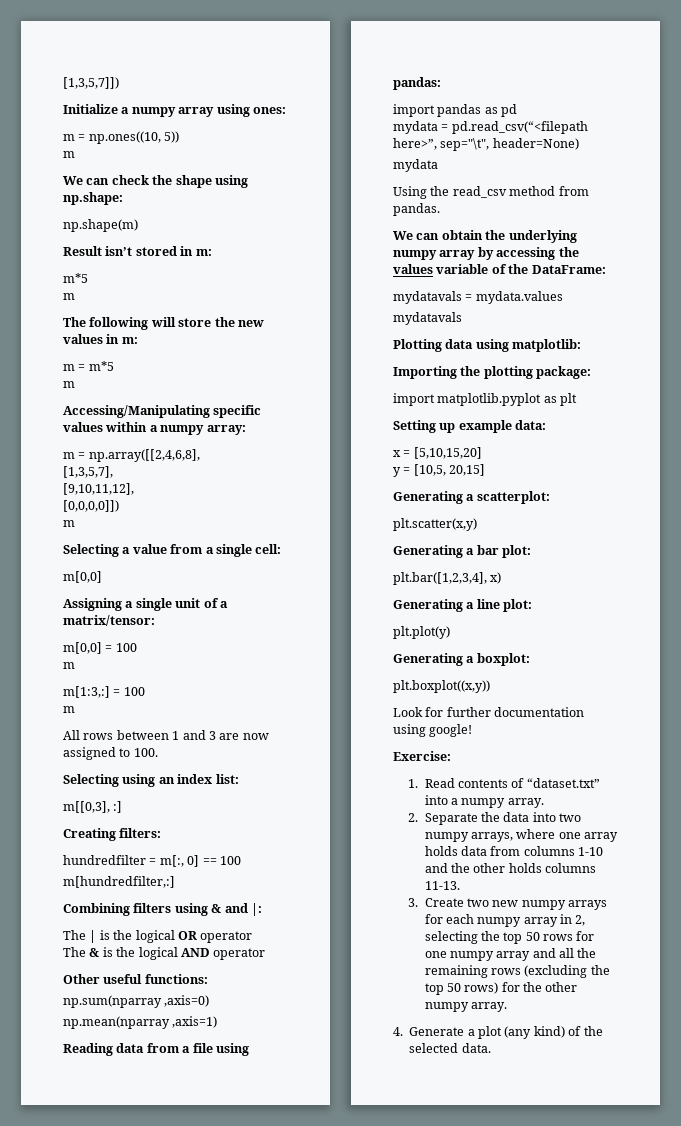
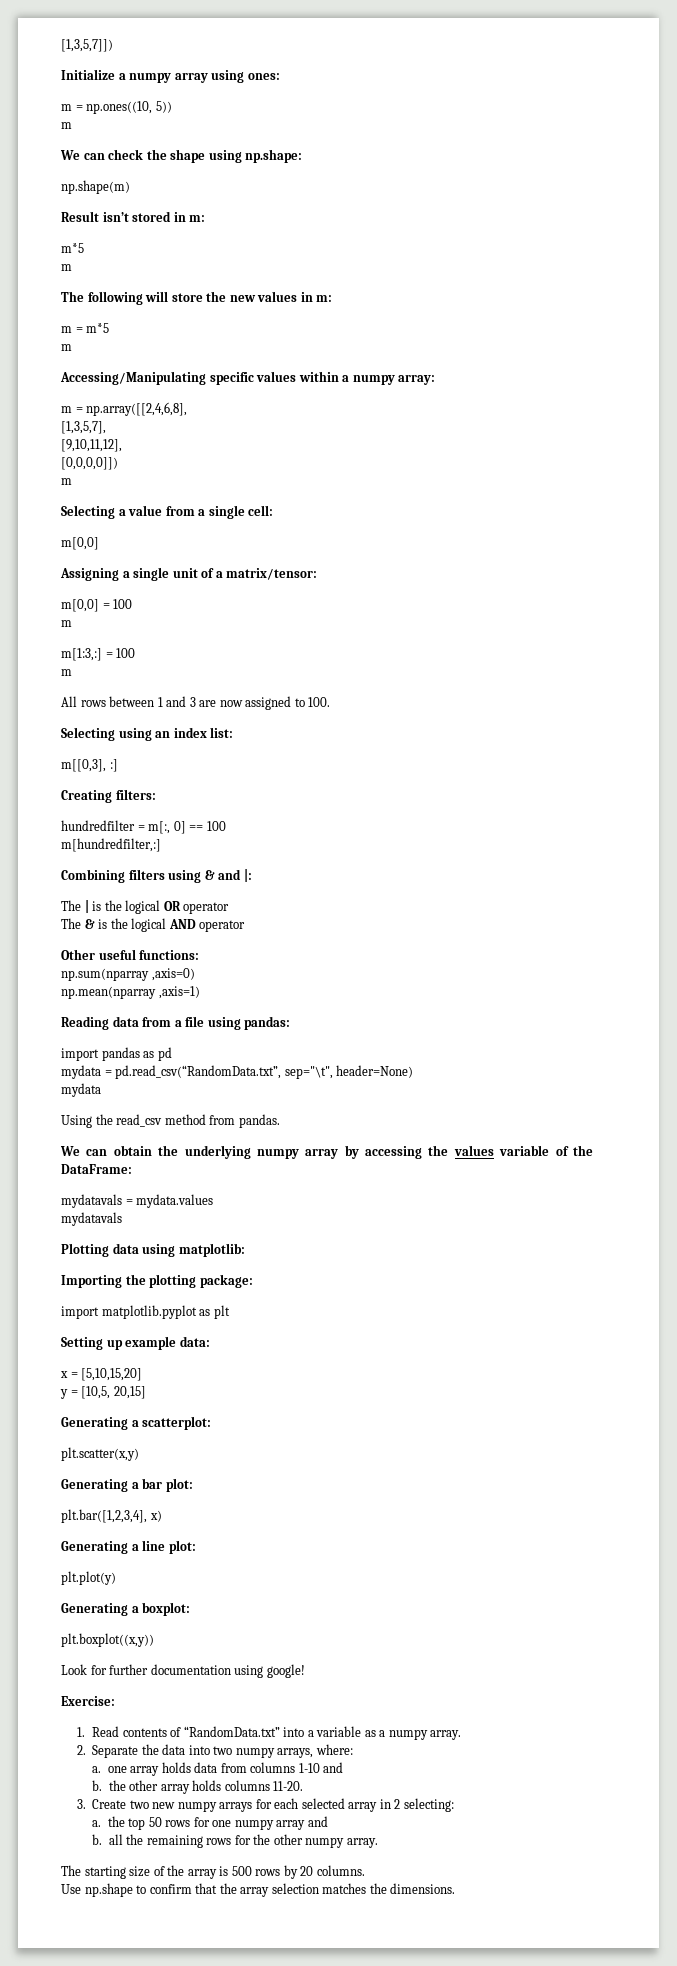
- mydata = pd.read_csv(“<filepath here>”, sep="\t", header=None)
+ mydata = pd.read_csv(“RandomData.txt”, sep="\t", header=None)
- 1. Read contents of “dataset.txt” into a numpy array.
+ 1. Read contents of “RandomData.txt” into a variable as a numpy array.
- 2. Separate the data into two numpy arrays, where one array holds data from columns 1-10 and the other holds columns 11-13.
+ 2. Separate the data into two numpy arrays, where:
+ a. one array holds data from columns 1-10 and
+ b. the other array holds columns 11-20.
- 3. Create two new numpy arrays for each numpy array in 2, selecting the top 50 rows for one numpy array and all the remaining rows (excluding the top 50 rows) for the other numpy array.
+ 3. Create two new numpy arrays for each selected array in 2 selecting:
+ a. the top 50 rows for one numpy array and
+ b. all the remaining rows for the other numpy array.
- 4. Generate a plot (any kind) of the selected data.
+ The starting size of the array is 500 rows by 20 columns.
+ Use np.shape to confirm that the array selection matches the dimensions.

